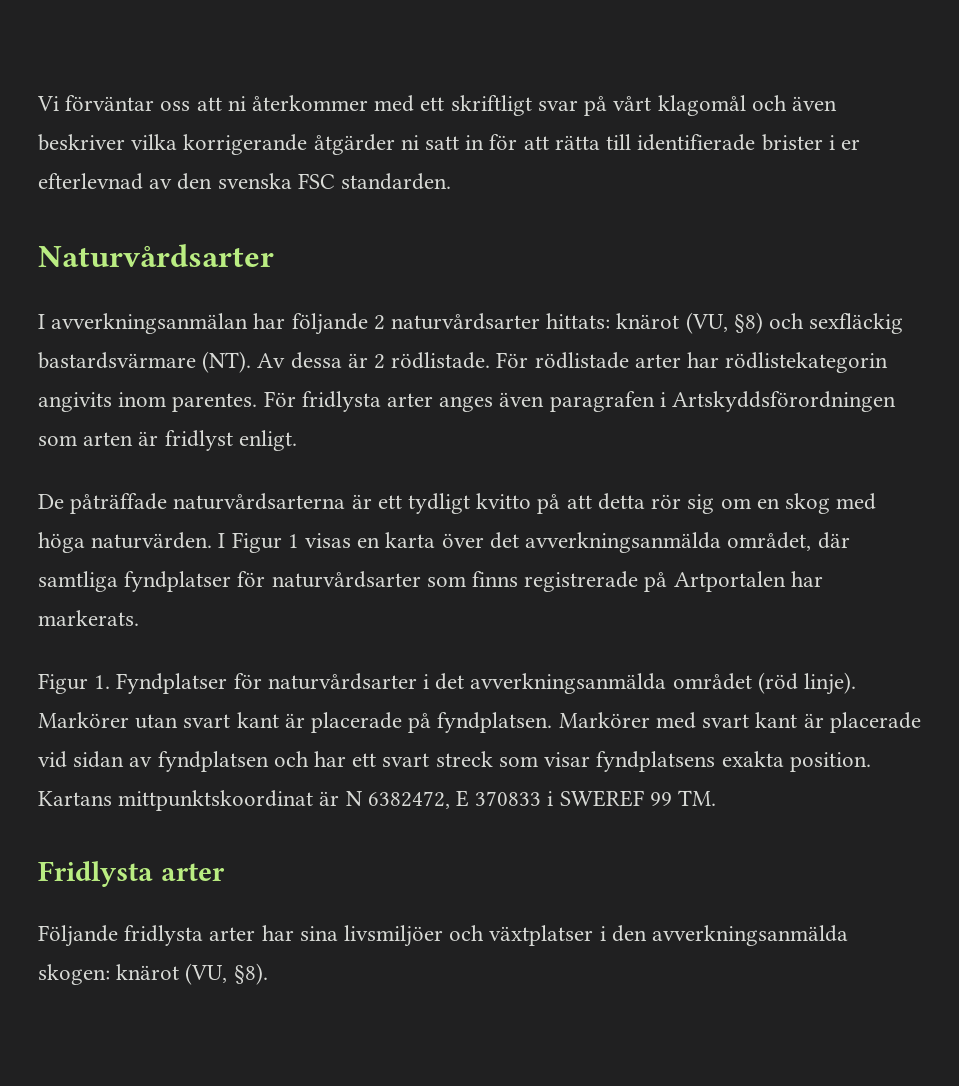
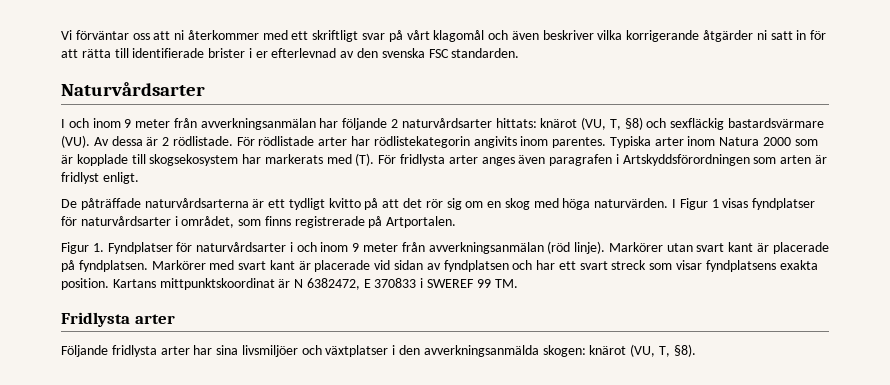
- I avverkningsanmälan har följande 2 naturvårdsarter hittats: knärot (VU, §8) och sexfläckig bastardsvärmare (NT). Av dessa är 2 rödlistade.
+ I och inom 9 meter från avverkningsanmälan har följande 2 naturvårdsarter hittats: knärot (VU, T, §8) och sexfläckig bastardsvärmare (VU). Av dessa är 2 rödlistade.
- För fridlysta arter anges även paragrafen i Artskyddsförordningen som arten är fridlyst enligt.
+ Typiska arter inom Natura 2000 som är kopplade till skogsekosystem har markerats med (T). För fridlysta arter anges även paragrafen i Artskyddsförordningen som arten är fridlyst enligt.
- De påträffade naturvårdsarterna är ett tydligt kvitto på att detta rör sig om en skog med höga naturvärden.
+ De påträffade naturvårdsarterna är ett tydligt kvitto på att det rör sig om en skog med höga naturvärden.
- I Figur 1 visas en karta över det avverkningsanmälda området, där samtliga fyndplatser för naturvårdsarter som finns registrerade på Artportalen har markerats.
+ I Figur 1 visas fyndplatser för naturvårdsarter i området, som finns registrerade på Artportalen.
- Figur 1. Fyndplatser för naturvårdsarter i det avverkningsanmälda området (röd linje).
+ Figur 1. Fyndplatser för naturvårdsarter i och inom 9 meter från avverkningsanmälan (röd linje).
- Följande fridlysta arter har sina livsmiljöer och växtplatser i den avverkningsanmälda skogen: knärot (VU, §8).
+ Följande fridlysta arter har sina livsmiljöer och växtplatser i den avverkningsanmälda skogen: knärot (VU, T, §8).

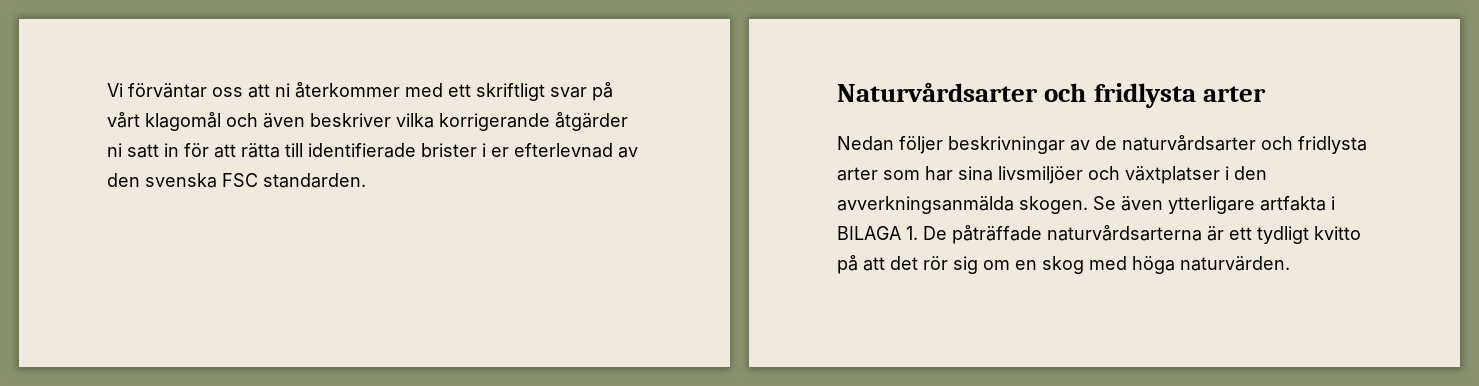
- Naturvårdsarter
- I och inom 9 meter från avverkningsanmälan har följande 2 naturvårdsarter hittats: knärot (VU, T, §8) och sexfläckig bastardsvärmare (VU). Av dessa är 2 rödlistade. För rödlistade arter har rödlistekategorin angivits inom parentes. Typiska arter inom Natura 2000 som är kopplade till skogsekosystem har markerats med (T). För fridlysta arter anges även paragrafen i Artskyddsförordningen som arten är fridlyst enligt.
- De påträffade naturvårdsarterna är ett tydligt kvitto på att det rör sig om en skog med höga naturvärden. I Figur 1 visas fyndplatser för naturvårdsarter i området, som finns registrerade på Artportalen.
- Figur 1. Fyndplatser för naturvårdsarter i och inom 9 meter från avverkningsanmälan (röd linje). Markörer utan svart kant är placerade på fyndplatsen. Markörer med svart kant är placerade vid sidan av fyndplatsen och har ett svart streck som visar fyndplatsens exakta position. Kartans mittpunktskoordinat är N 6382472, E 370833 i SWEREF 99 TM.
- Fridlysta arter
- Följande fridlysta arter har sina livsmiljöer och växtplatser i den avverkningsanmälda skogen: knärot (VU, T, §8).
+ Naturvårdsarter och fridlysta arter
+ Nedan följer beskrivningar av de naturvårdsarter och fridlysta arter som har sina livsmiljöer och växtplatser i den avverkningsanmälda skogen. Se även ytterligare artfakta i BILAGA 1. De påträffade naturvårdsarterna är ett tydligt kvitto på att det rör sig om en skog med höga naturvärden.

